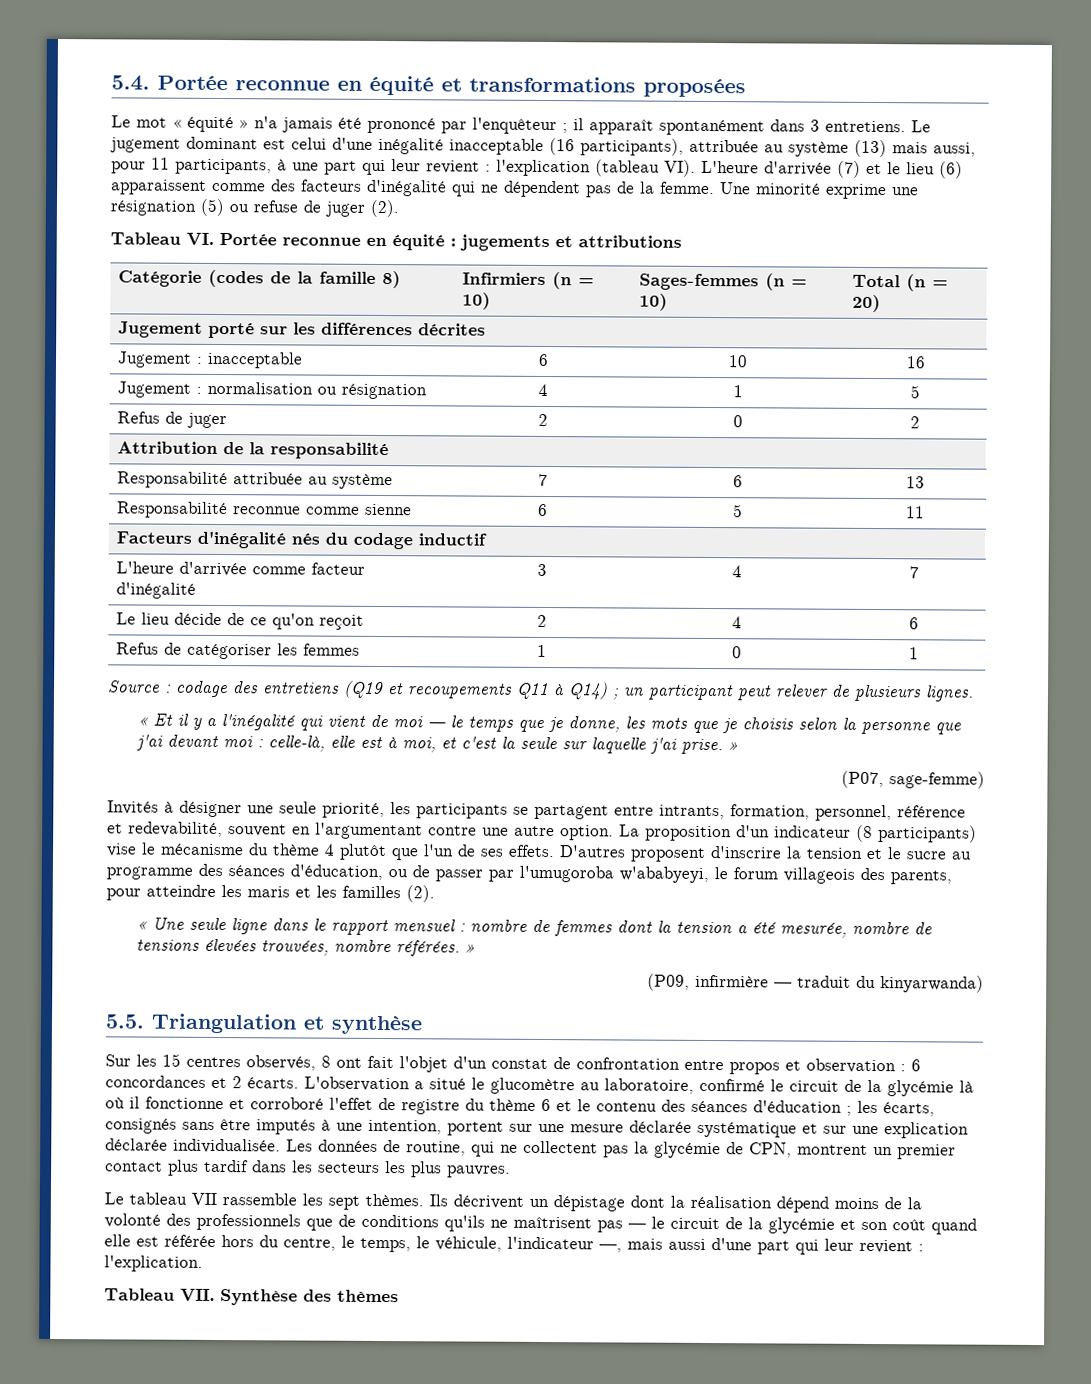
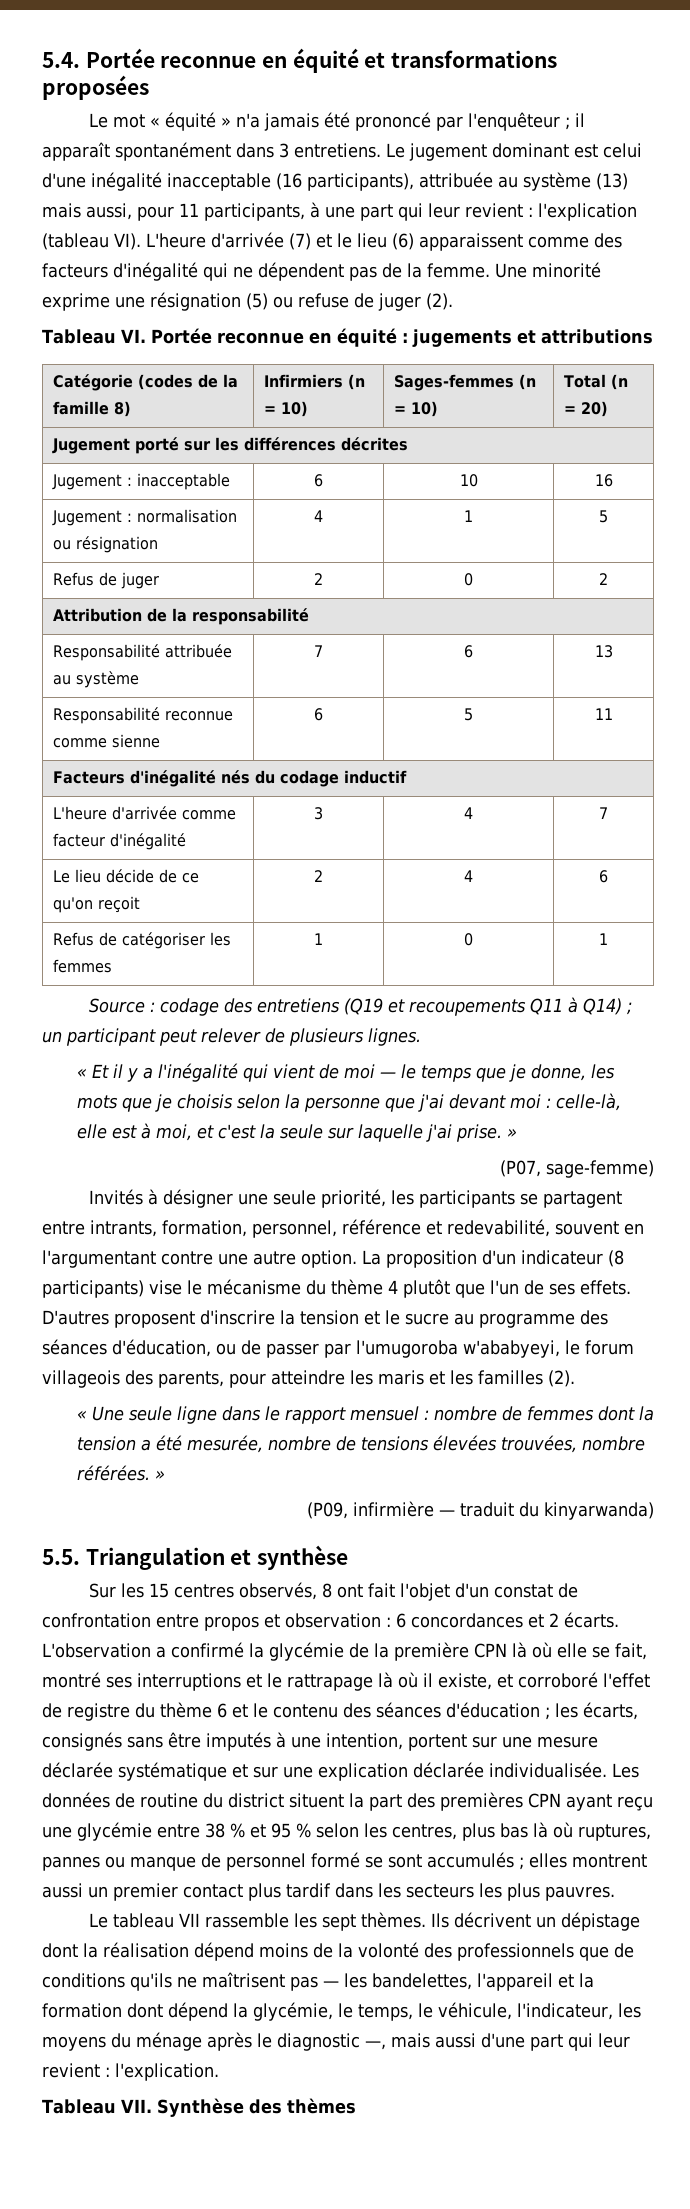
- L'observation a situé le glucomètre au laboratoire, confirmé le circuit de la glycémie là où il fonctionne et corroboré l'effet de registre du thème 6 et le contenu des séances d'éducation ; les écarts, consignés sans être imputés à une intention, portent sur une mesure déclarée systématique et sur une explication déclarée individualisée.
+ L'observation a confirmé la glycémie de la première CPN là où elle se fait, montré ses interruptions et le rattrapage là où il existe, et corroboré l'effet de registre du thème 6 et le contenu des séances d'éducation ; les écarts, consignés sans être imputés à une intention, portent sur une mesure déclarée systématique et sur une explication déclarée individualisée.
- Les données de routine, qui ne collectent pas la glycémie de CPN, montrent un premier contact plus tardif dans les secteurs les plus pauvres.
+ Les données de routine du district situent la part des premières CPN ayant reçu une glycémie entre 38 % et 95 % selon les centres, plus bas là où ruptures, pannes ou manque de personnel formé se sont accumulés ; elles montrent aussi un premier contact plus tardif dans les secteurs les plus pauvres.
- Ils décrivent un dépistage dont la réalisation dépend moins de la volonté des professionnels que de conditions qu'ils ne maîtrisent pas — le circuit de la glycémie et son coût quand elle est référée hors du centre, le temps, le véhicule, l'indicateur —, mais aussi d'une part qui leur revient : l'explication.
+ Ils décrivent un dépistage dont la réalisation dépend moins de la volonté des professionnels que de conditions qu'ils ne maîtrisent pas — les bandelettes, l'appareil et la formation dont dépend la glycémie, le temps, le véhicule, l'indicateur, les moyens du ménage après le diagnostic —, mais aussi d'une part qui leur revient : l'explication.

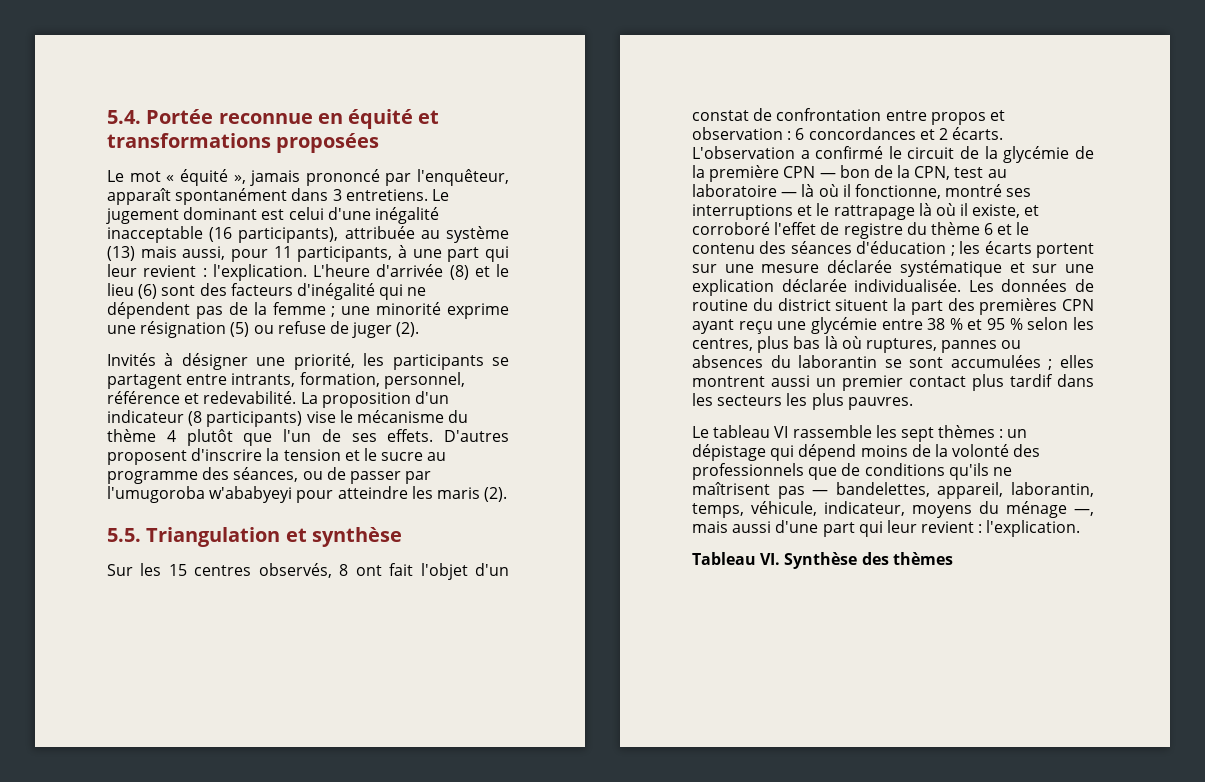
- Le mot « équité » n'a jamais été prononcé par l'enquêteur ; il apparaît spontanément dans 3 entretiens.
+ Le mot « équité », jamais prononcé par l'enquêteur, apparaît spontanément dans 3 entretiens.
- Le jugement dominant est celui d'une inégalité inacceptable (16 participants), attribuée au système (13) mais aussi, pour 11 participants, à une part qui leur revient : l'explication (tableau VI). L'heure d'arrivée (7) et le lieu (6) apparaissent comme des facteurs d'inégalité qui ne dépendent pas de la femme. Une minorité exprime une résignation (5) ou refuse de juger (2).
+ Le jugement dominant est celui d'une inégalité inacceptable (16 participants), attribuée au système (13) mais aussi, pour 11 participants, à une part qui leur revient : l'explication. L'heure d'arrivée (8) et le lieu (6) sont des facteurs d'inégalité qui ne dépendent pas de la femme ; une minorité exprime une résignation (5) ou refuse de juger (2).
- Tableau VI. Portée reconnue en équité : jugements et attributions
- Catégorie (codes de la famille 8) | Infirmiers (n = 10) | Sages-femmes (n = 10) | Total (n = 20)
- Jugement porté sur les différences décrites
- Jugement : inacceptable | 6 | 10 | 16
- Jugement : normalisation ou résignation | 4 | 1 | 5
- Refus de juger | 2 | 0 | 2
- Attribution de la responsabilité
- Responsabilité attribuée au système | 7 | 6 | 13
- Responsabilité reconnue comme sienne | 6 | 5 | 11
- Facteurs d'inégalité nés du codage inductif
- L'heure d'arrivée comme facteur d'inégalité | 3 | 4 | 7
- Le lieu décide de ce qu'on reçoit | 2 | 4 | 6
- Refus de catégoriser les femmes | 1 | 0 | 1
- Source : codage des entretiens (Q19 et recoupements Q11 à Q14) ; un participant peut relever de plusieurs lignes.
- « Et il y a l'inégalité qui vient de moi — le temps que je donne, les mots que je choisis selon la personne que j'ai devant moi : celle-là, elle est à moi, et c'est la seule sur laquelle j'ai prise. »
- (P07, sage-femme)
- Invités à désigner une seule priorité, les participants se partagent entre intrants, formation, personnel, référence et redevabilité, souvent en l'argumentant contre une autre option.
+ Invités à désigner une priorité, les participants se partagent entre intrants, formation, personnel, référence et redevabilité.
- D'autres proposent d'inscrire la tension et le sucre au programme des séances d'éducation, ou de passer par l'umugoroba w'ababyeyi, le forum villageois des parents, pour atteindre les maris et les familles (2).
- « Une seule ligne dans le rapport mensuel : nombre de femmes dont la tension a été mesurée, nombre de tensions élevées trouvées, nombre référées. »
- (P09, infirmière — traduit du kinyarwanda)
+ D'autres proposent d'inscrire la tension et le sucre au programme des séances, ou de passer par l'umugoroba w'ababyeyi pour atteindre les maris (2).
- L'observation a confirmé la glycémie de la première CPN là où elle se fait, montré ses interruptions et le rattrapage là où il existe, et corroboré l'effet de registre du thème 6 et le contenu des séances d'éducation ; les écarts, consignés sans être imputés à une intention, portent sur une mesure déclarée systématique et sur une explication déclarée individualisée.
+ L'observation a confirmé le circuit de la glycémie de la première CPN — bon de la CPN, test au laboratoire — là où il fonctionne, montré ses interruptions et le rattrapage là où il existe, et corroboré l'effet de registre du thème 6 et le contenu des séances d'éducation ; les écarts portent sur une mesure déclarée systématique et sur une explication déclarée individualisée.
- Les données de routine du district situent la part des premières CPN ayant reçu une glycémie entre 38 % et 95 % selon les centres, plus bas là où ruptures, pannes ou manque de personnel formé se sont accumulés ; elles montrent aussi un premier contact plus tardif dans les secteurs les plus pauvres.
+ Les données de routine du district situent la part des premières CPN ayant reçu une glycémie entre 38 % et 95 % selon les centres, plus bas là où ruptures, pannes ou absences du laborantin se sont accumulées ; elles montrent aussi un premier contact plus tardif dans les secteurs les plus pauvres.
- Le tableau VII rassemble les sept thèmes. Ils décrivent un dépistage dont la réalisation dépend moins de la volonté des professionnels que de conditions qu'ils ne maîtrisent pas — les bandelettes, l'appareil et la formation dont dépend la glycémie, le temps, le véhicule, l'indicateur, les moyens du ménage après le diagnostic —, mais aussi d'une part qui leur revient : l'explication.
+ Le tableau VI rassemble les sept thèmes : un dépistage qui dépend moins de la volonté des professionnels que de conditions qu'ils ne maîtrisent pas — bandelettes, appareil, laborantin, temps, véhicule, indicateur, moyens du ménage —, mais aussi d'une part qui leur revient : l'explication.
- Tableau VII. Synthèse des thèmes
+ Tableau VI. Synthèse des thèmes

